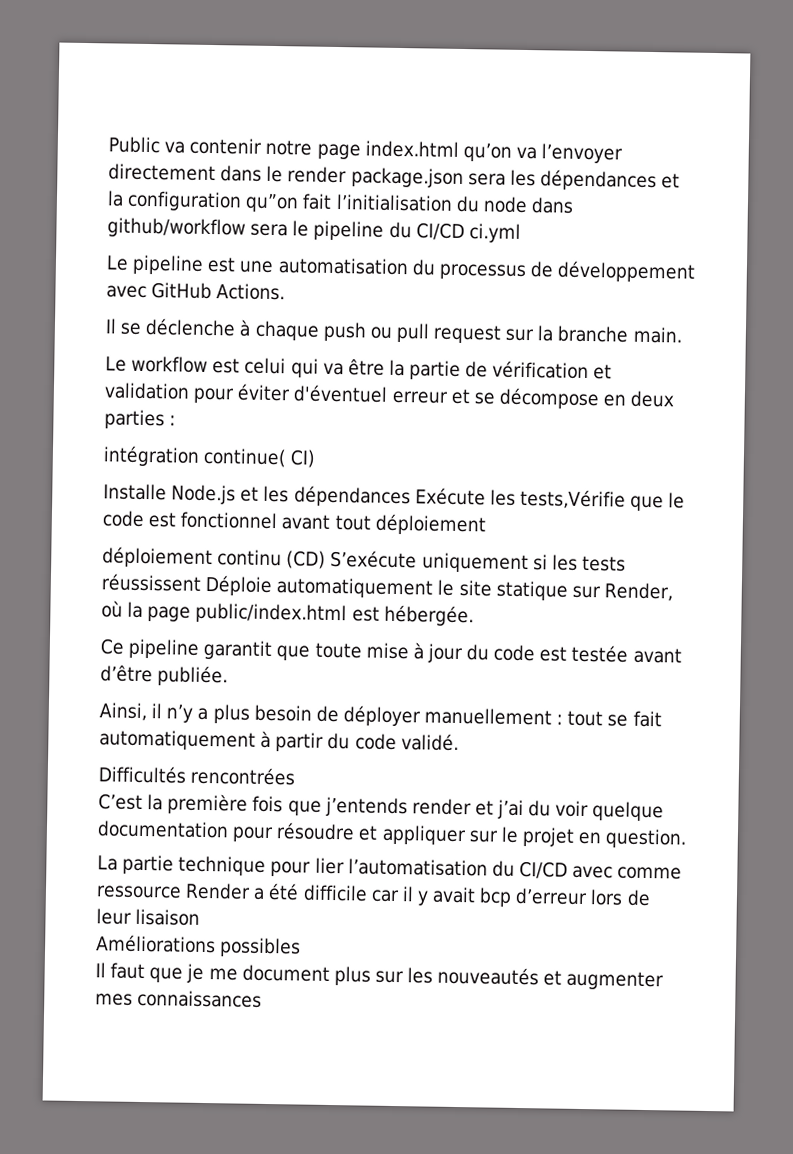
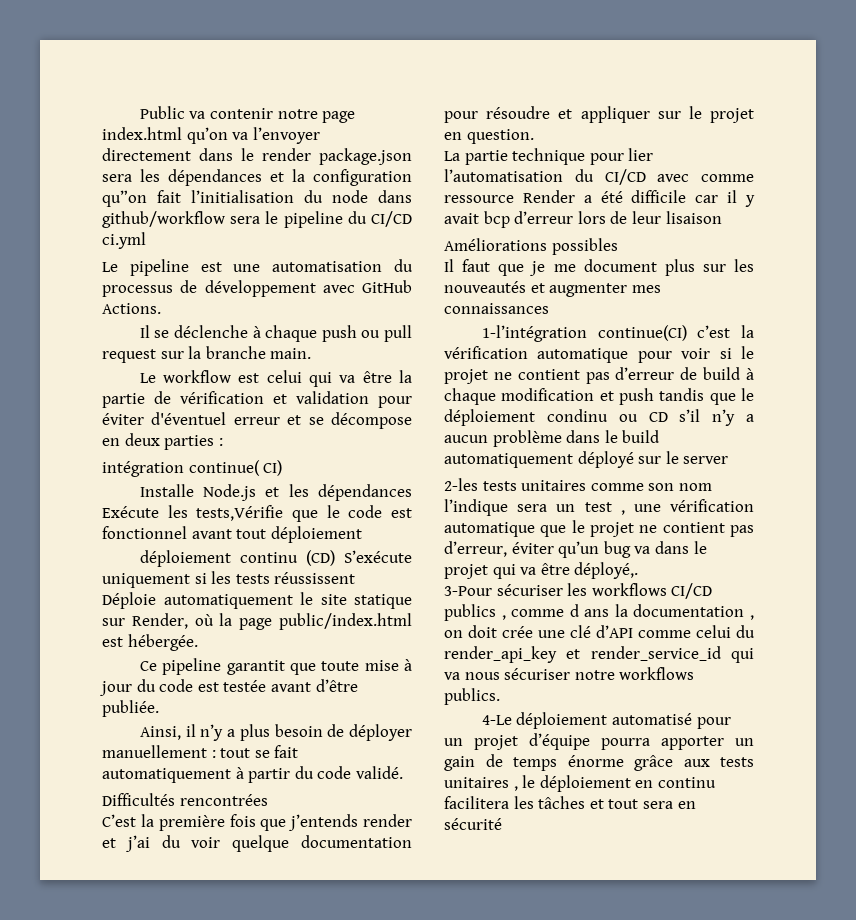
+ 1-l’intégration continue(CI) c’est la vérification automatique pour voir si le projet ne contient pas d’erreur de build à chaque modification et push tandis que le déploiement condinu ou CD s’il n’y a aucun problème dans le build automatiquement déployé sur le server
+ 2-les tests unitaires comme son nom l’indique sera un test , une vérification automatique que le projet ne contient pas d’erreur, éviter qu’un bug va dans le projet qui va être déployé,.
+ 3-Pour sécuriser les workflows CI/CD publics , comme d ans la documentation , on doit crée une clé d’API comme celui du render_api_key et render_service_id qui va nous sécuriser notre workflows publics.
+ 4-Le déploiement automatisé pour un projet d’équipe pourra apporter un gain de temps énorme grâce aux tests unitaires , le déploiement en continu facilitera les tâches et tout sera en sécurité

